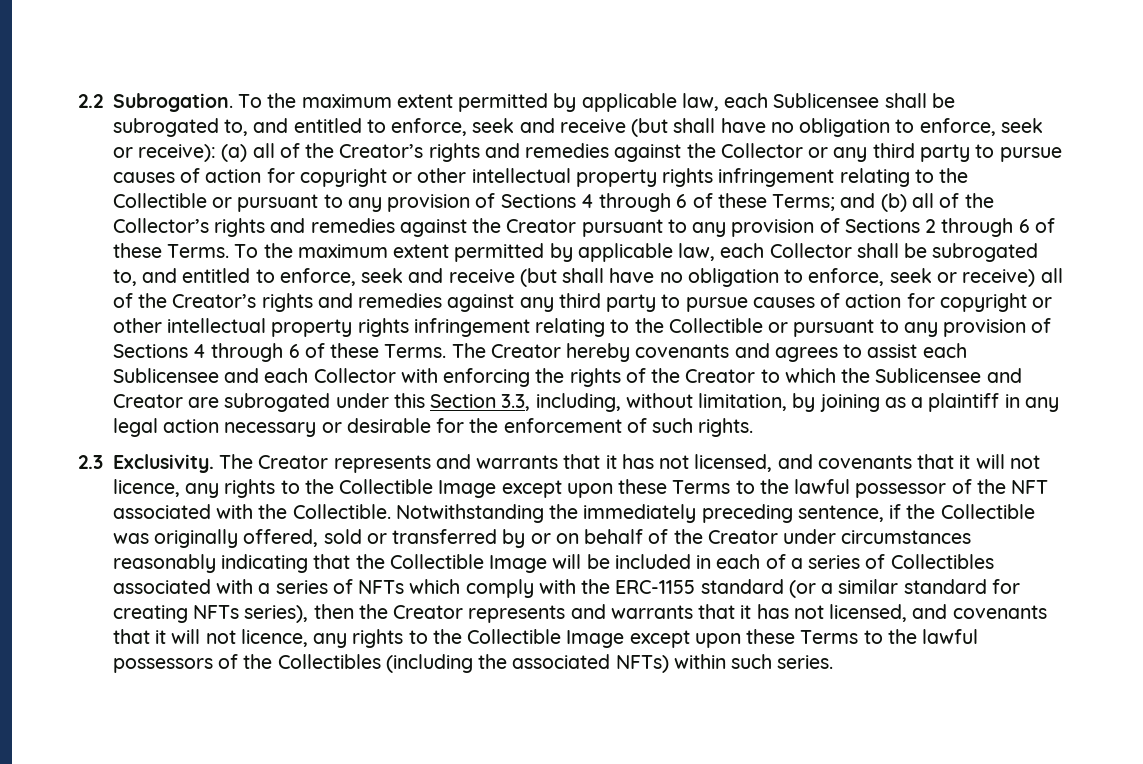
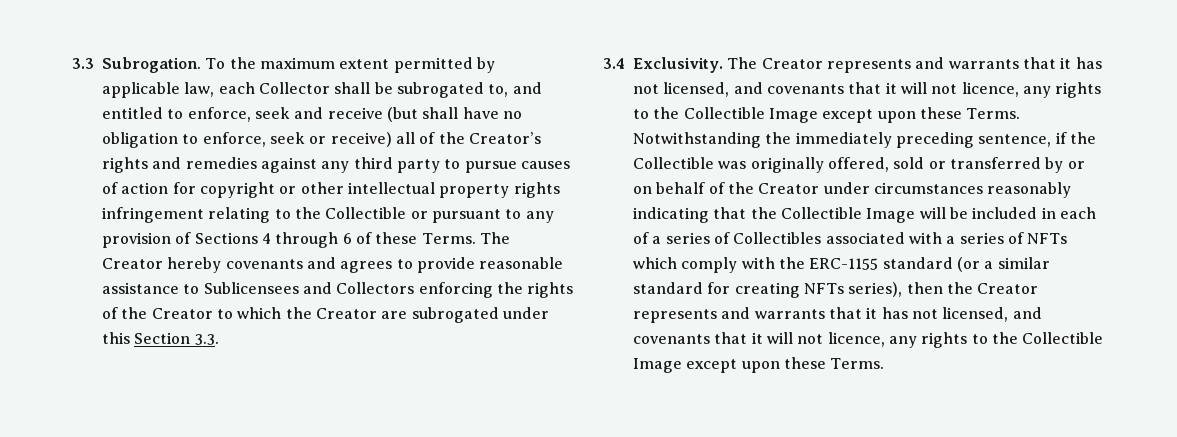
- 2.2 Subrogation.
+ 3.3 Subrogation.
- To the maximum extent permitted by applicable law, each Sublicensee shall be subrogated to, and entitled to enforce, seek and receive (but shall have no obligation to enforce, seek or receive): (a) all of the Creator’s rights and remedies against the Collector or any third party to pursue causes of action for copyright or other intellectual property rights infringement relating to the Collectible or pursuant to any provision of Sections 4 through 6 of these Terms; and (b) all of the Collector’s rights and remedies against the Creator pursuant to any provision of Sections 2 through 6 of these Terms. To the maximum extent permitted by applicable law, each Collector shall be subrogated to, and entitled to enforce, seek and receive (but shall have no obligation to enforce, seek or receive) all of the Creator’s rights and remedies against any third party to pursue causes of action for copyright or other intellectual property rights infringement relating to the Collectible or pursuant to any provision of Sections 4 through 6 of these Terms.
+ To the maximum extent permitted by applicable law, each Collector shall be subrogated to, and entitled to enforce, seek and receive (but shall have no obligation to enforce, seek or receive) all of the Creator’s rights and remedies against any third party to pursue causes of action for copyright or other intellectual property rights infringement relating to the Collectible or pursuant to any provision of Sections 4 through 6 of these Terms.
- The Creator hereby covenants and agrees to assist each Sublicensee and each Collector with enforcing the rights of the Creator to which the Sublicensee and Creator are subrogated under this Section 3.3, including, without limitation, by joining as a plaintiff in any legal action necessary or desirable for the enforcement of such rights.
- 2.3 Exclusivity.
+ The Creator hereby covenants and agrees to provide reasonable assistance to Sublicensees and Collectors enforcing the rights of the Creator to which the Creator are subrogated under this Section 3.3.
+ 3.4 Exclusivity.
- The Creator represents and warrants that it has not licensed, and covenants that it will not licence, any rights to the Collectible Image except upon these Terms to the lawful possessor of the NFT associated with the Collectible.
+ The Creator represents and warrants that it has not licensed, and covenants that it will not licence, any rights to the Collectible Image except upon these Terms.
- Notwithstanding the immediately preceding sentence, if the Collectible was originally offered, sold or transferred by or on behalf of the Creator under circumstances reasonably indicating that the Collectible Image will be included in each of a series of Collectibles associated with a series of NFTs which comply with the ERC-1155 standard (or a similar standard for creating NFTs series), then the Creator represents and warrants that it has not licensed, and covenants that it will not licence, any rights to the Collectible Image except upon these Terms to the lawful possessors of the Collectibles (including the associated NFTs) within such series.
+ Notwithstanding the immediately preceding sentence, if the Collectible was originally offered, sold or transferred by or on behalf of the Creator under circumstances reasonably indicating that the Collectible Image will be included in each of a series of Collectibles associated with a series of NFTs which comply with the ERC-1155 standard (or a similar standard for creating NFTs series), then the Creator represents and warrants that it has not licensed, and covenants that it will not licence, any rights to the Collectible Image except upon these Terms.

